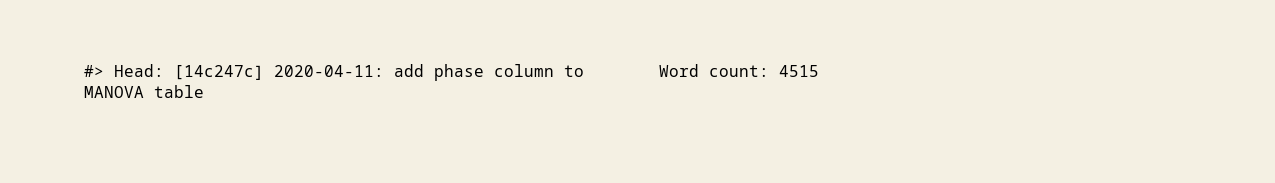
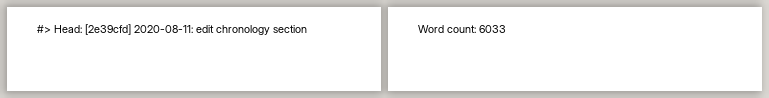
- #> Head: [14c247c] 2020-04-11: add phase column to MANOVA table
+ #> Head: [2e39cfd] 2020-08-11: edit chronology section
- Word count: 4515
+ Word count: 6033

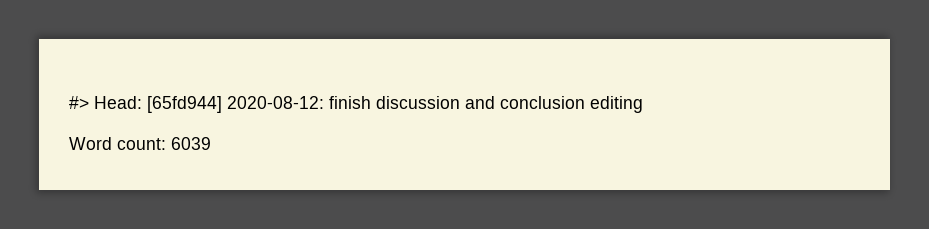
- #> Head: [2e39cfd] 2020-08-11: edit chronology section
+ #> Head: [65fd944] 2020-08-12: finish discussion and conclusion editing
- Word count: 6033
+ Word count: 6039

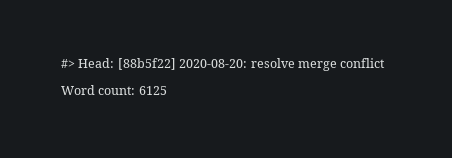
- #> Head: [65fd944] 2020-08-12: finish discussion and conclusion editing
+ #> Head: [88b5f22] 2020-08-20: resolve merge conflict
- Word count: 6039
+ Word count: 6125

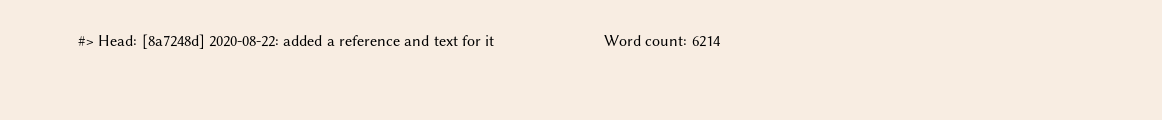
- #> Head: [88b5f22] 2020-08-20: resolve merge conflict
+ #> Head: [8a7248d] 2020-08-22: added a reference and text for it
- Word count: 6125
+ Word count: 6214

